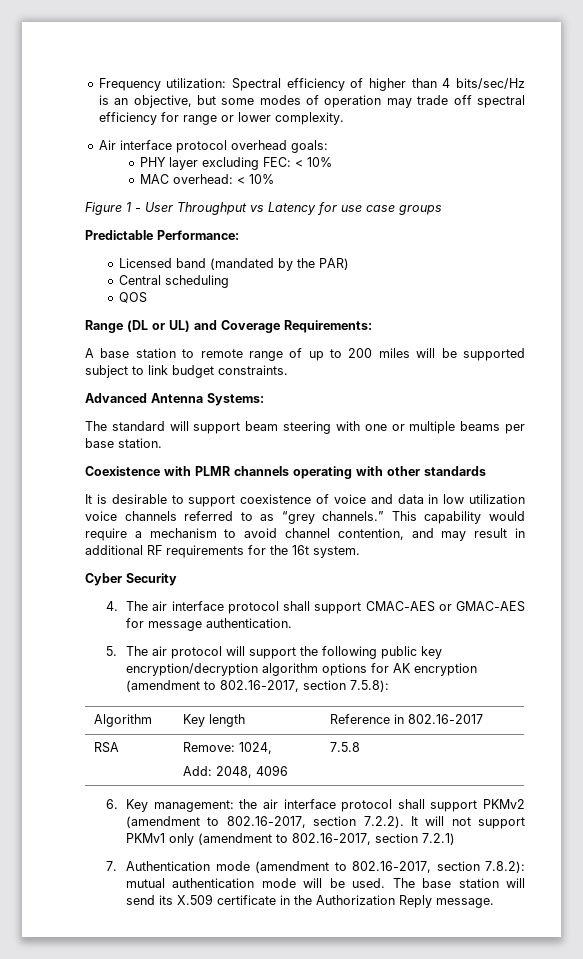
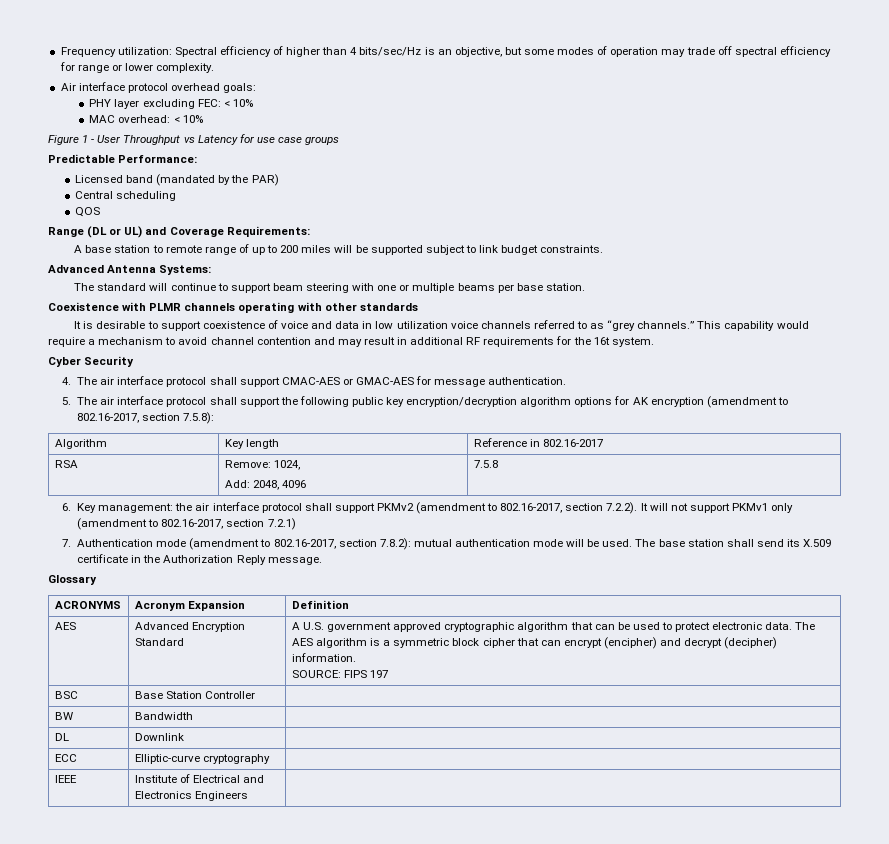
- The standard will support beam steering with one or multiple beams per base station.
+ The standard will continue to support beam steering with one or multiple beams per base station.
- This capability would require a mechanism to avoid channel contention, and may result in additional RF requirements for the 16t system.
+ This capability would require a mechanism to avoid channel contention and may result in additional RF requirements for the 16t system.
- 5. The air protocol will support the following public key encryption/decryption algorithm options for AK encryption (amendment to 802.16-2017, section 7.5.8):
+ 5. The air interface protocol shall support the following public key encryption/decryption algorithm options for AK encryption (amendment to 802.16-2017, section 7.5.8):
- The base station will send its X.509 certificate in the Authorization Reply message.
+ The base station shall send its X.509 certificate in the Authorization Reply message.
+ Glossary
+ ACRONYMS | Acronym Expansion | Definition
+ AES | Advanced Encryption Standard | A U.S. government approved cryptographic algorithm that can be used to protect electronic data. The AES algorithm is a symmetric block cipher that can encrypt (encipher) and decrypt (decipher) information.
+ SOURCE: FIPS 197
+ BSC | Base Station Controller |
+ BW | Bandwidth |
+ DL | Downlink |
+ ECC | Elliptic-curve cryptography |
+ IEEE | Institute of Electrical and Electronics Engineers |

